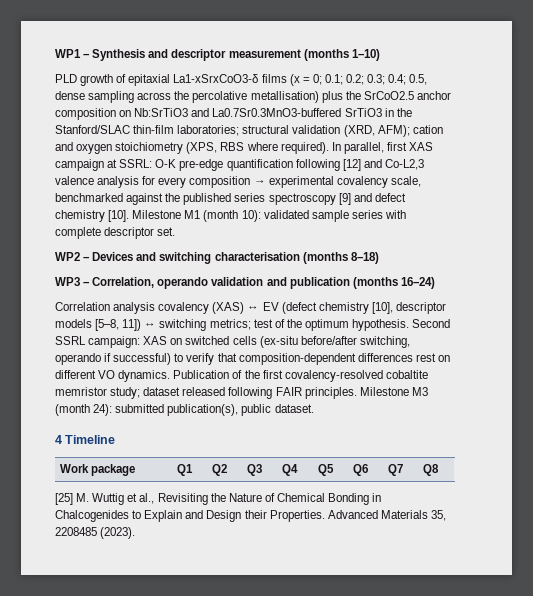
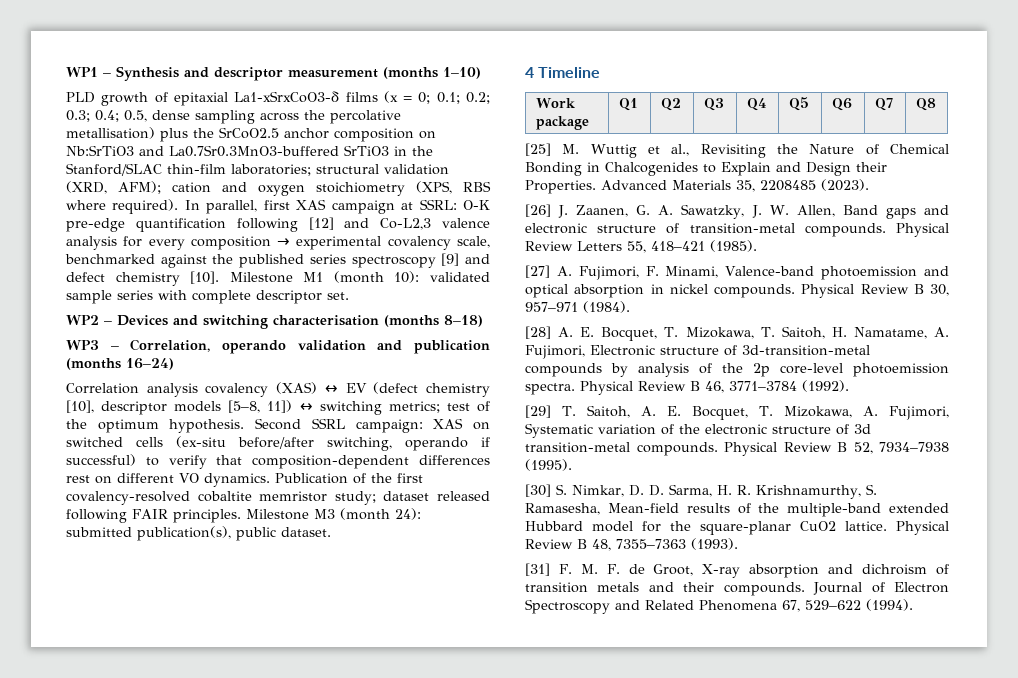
+ [26] J. Zaanen, G. A. Sawatzky, J. W. Allen, Band gaps and electronic structure of transition-metal compounds. Physical Review Letters 55, 418–421 (1985).
+ [27] A. Fujimori, F. Minami, Valence-band photoemission and optical absorption in nickel compounds. Physical Review B 30, 957–971 (1984).
+ [28] A. E. Bocquet, T. Mizokawa, T. Saitoh, H. Namatame, A. Fujimori, Electronic structure of 3d-transition-metal compounds by analysis of the 2p core-level photoemission spectra. Physical Review B 46, 3771–3784 (1992).
+ [29] T. Saitoh, A. E. Bocquet, T. Mizokawa, A. Fujimori, Systematic variation of the electronic structure of 3d transition-metal compounds. Physical Review B 52, 7934–7938 (1995).
+ [30] S. Nimkar, D. D. Sarma, H. R. Krishnamurthy, S. Ramasesha, Mean-field results of the multiple-band extended Hubbard model for the square-planar CuO2 lattice. Physical Review B 48, 7355–7363 (1993).
+ [31] F. M. F. de Groot, X-ray absorption and dichroism of transition metals and their compounds. Journal of Electron Spectroscopy and Related Phenomena 67, 529–622 (1994).

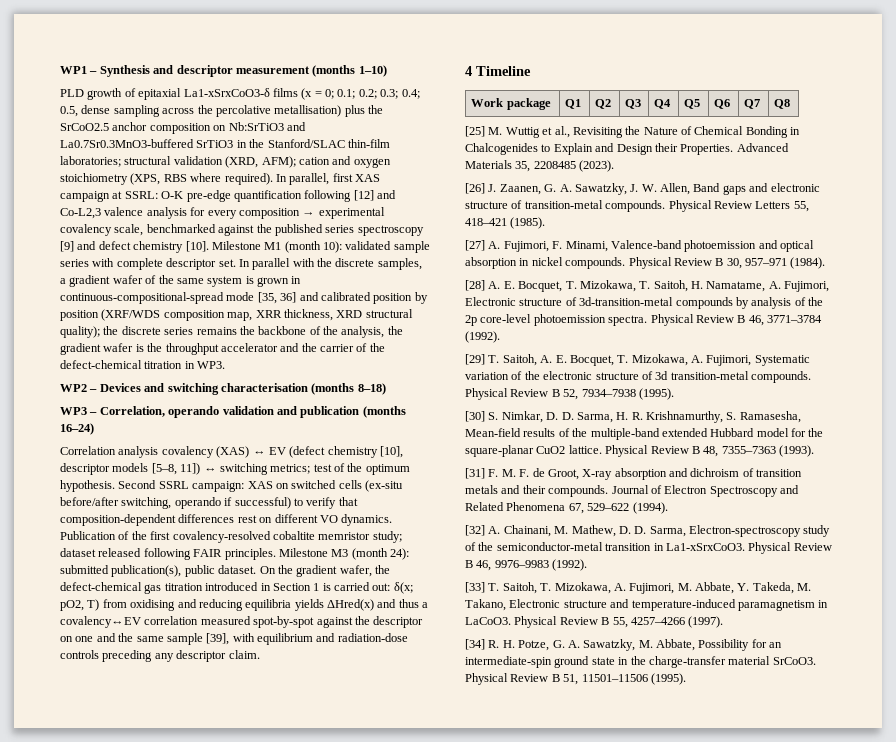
+ In parallel with the discrete samples, a gradient wafer of the same system is grown in continuous-compositional-spread mode [35, 36] and calibrated position by position (XRF/WDS composition map, XRR thickness, XRD structural quality); the discrete series remains the backbone of the analysis, the gradient wafer is the throughput accelerator and the carrier of the defect-chemical titration in WP3.
+ On the gradient wafer, the defect-chemical gas titration introduced in Section 1 is carried out: δ(x; pO2, T) from oxidising and reducing equilibria yields ΔHred(x) and thus a covalency↔EV correlation measured spot-by-spot against the descriptor on one and the same sample [39], with equilibrium and radiation-dose controls preceding any descriptor claim.
+ [32] A. Chainani, M. Mathew, D. D. Sarma, Electron-spectroscopy study of the semiconductor-metal transition in La1-xSrxCoO3. Physical Review B 46, 9976–9983 (1992).
+ [33] T. Saitoh, T. Mizokawa, A. Fujimori, M. Abbate, Y. Takeda, M. Takano, Electronic structure and temperature-induced paramagnetism in LaCoO3. Physical Review B 55, 4257–4266 (1997).
+ [34] R. H. Potze, G. A. Sawatzky, M. Abbate, Possibility for an intermediate-spin ground state in the charge-transfer material SrCoO3. Physical Review B 51, 11501–11506 (1995).

